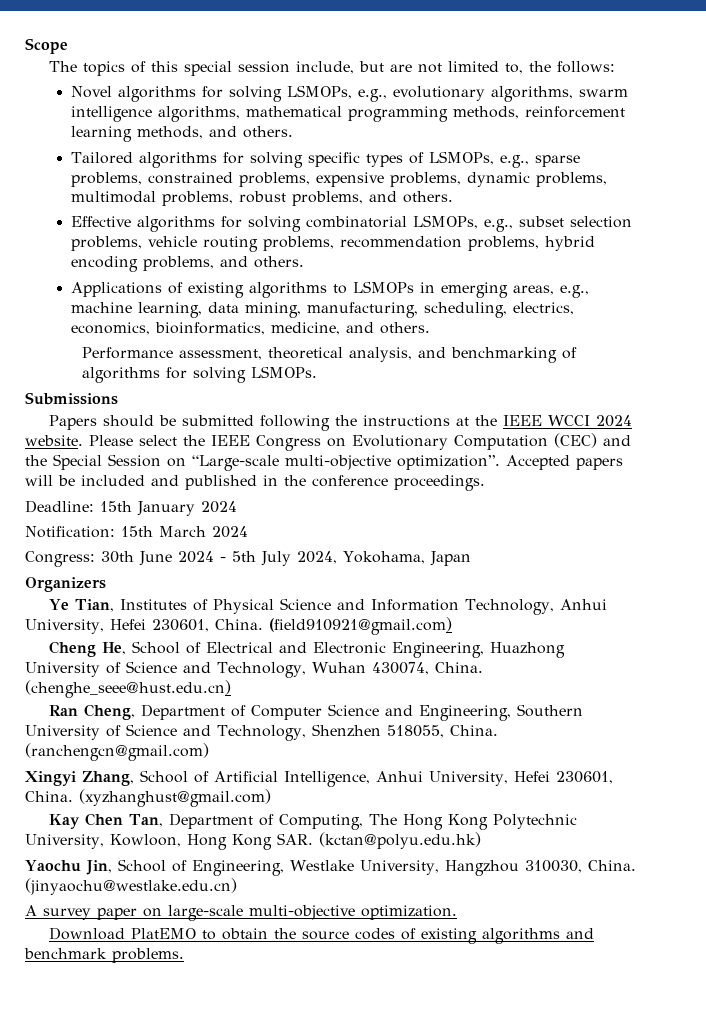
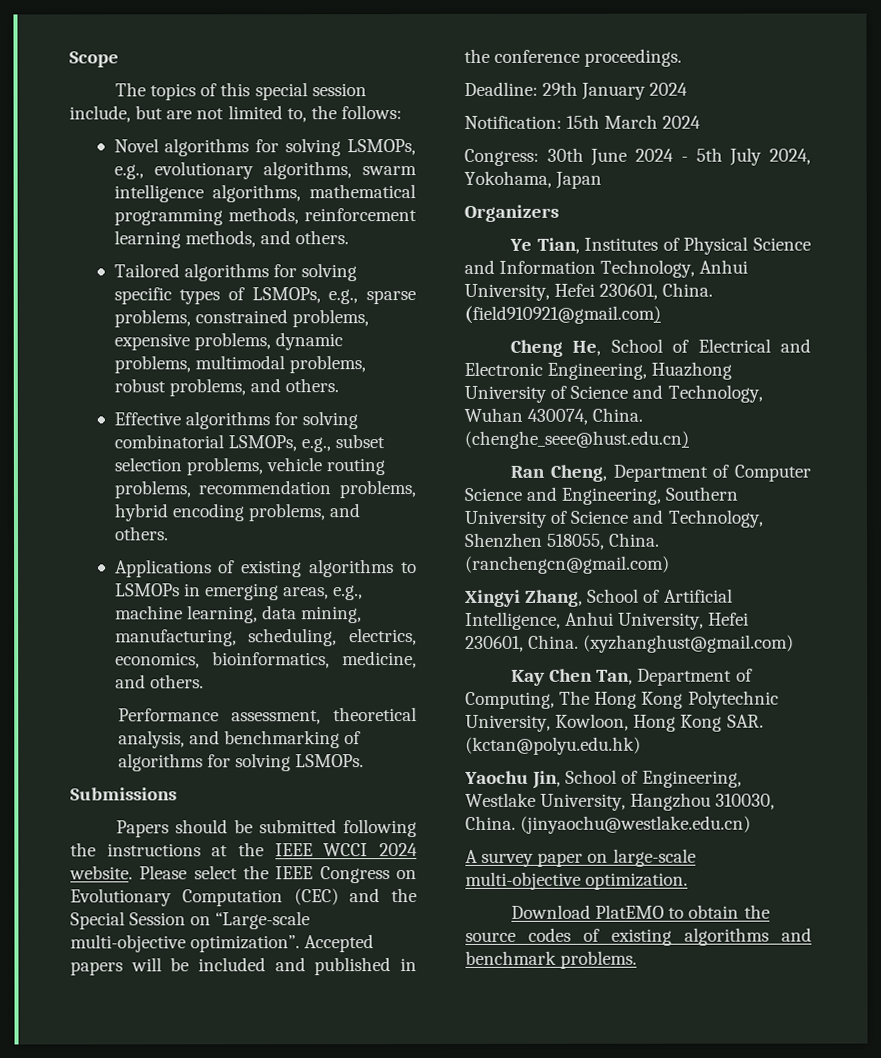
- Deadline: 15th January 2024
+ Deadline: 29th January 2024

